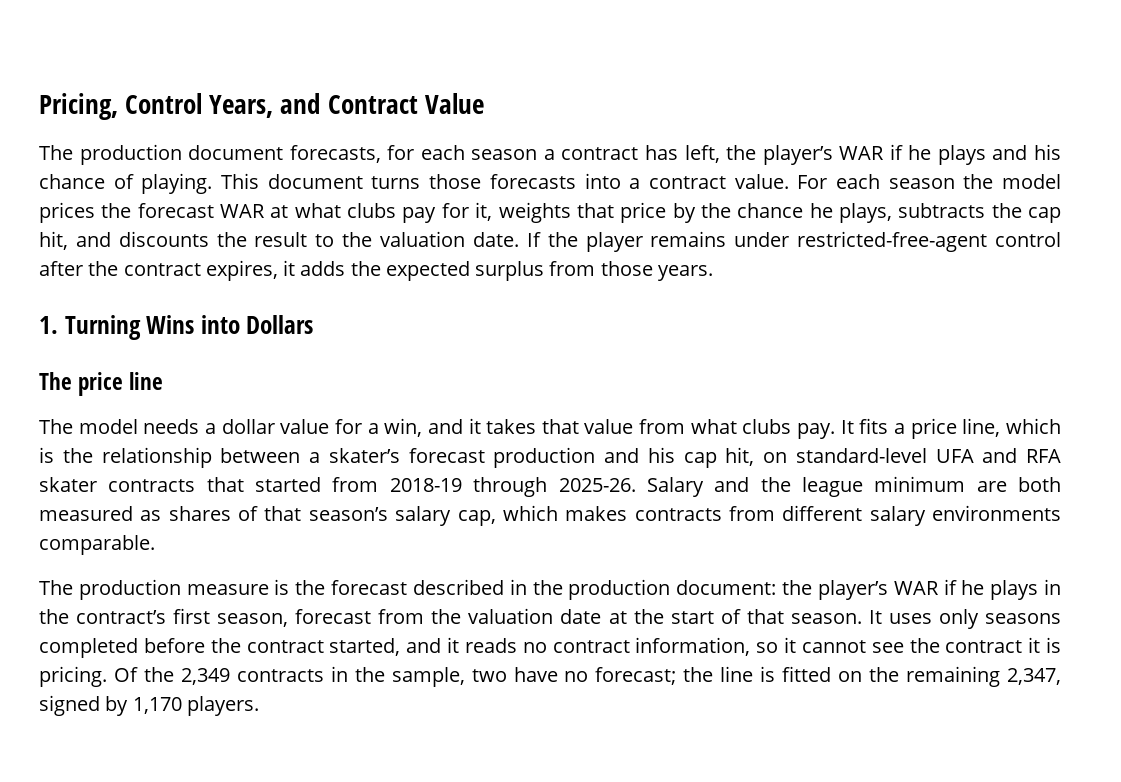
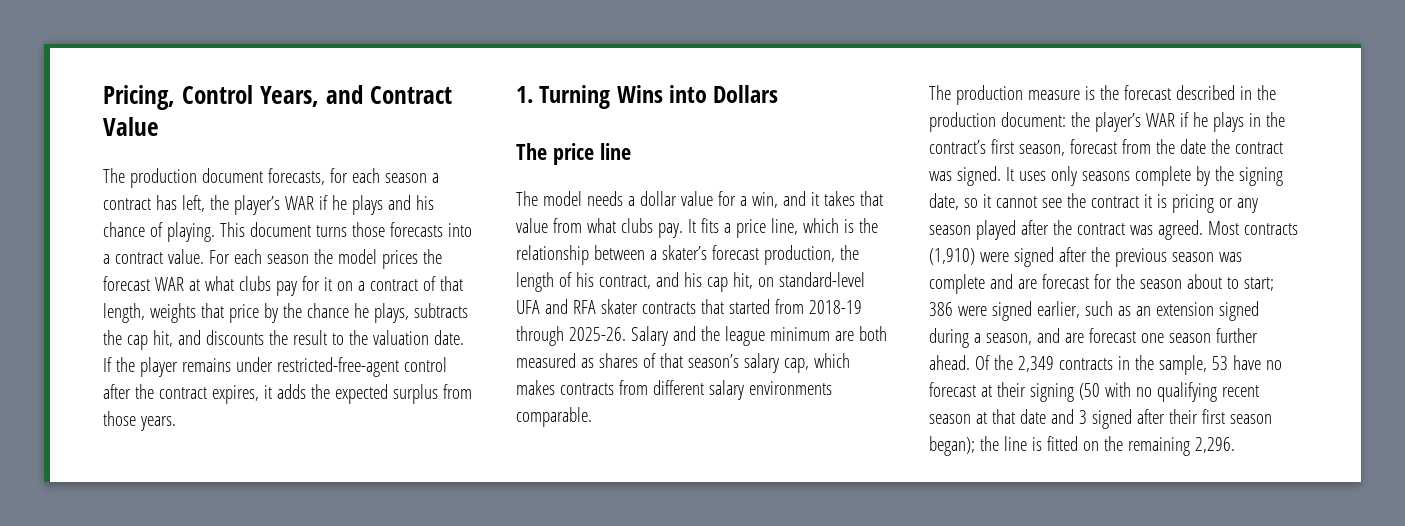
- For each season the model prices the forecast WAR at what clubs pay for it, weights that price by the chance he plays, subtracts the cap hit, and discounts the result to the valuation date.
+ For each season the model prices the forecast WAR at what clubs pay for it on a contract of that length, weights that price by the chance he plays, subtracts the cap hit, and discounts the result to the valuation date.
- It fits a price line, which is the relationship between a skater’s forecast production and his cap hit, on standard-level UFA and RFA skater contracts that started from 2018-19 through 2025-26.
+ It fits a price line, which is the relationship between a skater’s forecast production, the length of his contract, and his cap hit, on standard-level UFA and RFA skater contracts that started from 2018-19 through 2025-26.
- The production measure is the forecast described in the production document: the player’s WAR if he plays in the contract’s first season, forecast from the valuation date at the start of that season. It uses only seasons completed before the contract started, and it reads no contract information, so it cannot see the contract it is pricing.
+ The production measure is the forecast described in the production document: the player’s WAR if he plays in the contract’s first season, forecast from the date the contract was signed. It uses only seasons complete by the signing date, so it cannot see the contract it is pricing or any season played after the contract was agreed. Most contracts (1,910) were signed after the previous season was complete and are forecast for the season about to start; 386 were signed earlier, such as an extension signed during a season, and are forecast one season further ahead.
- Of the 2,349 contracts in the sample, two have no forecast; the line is fitted on the remaining 2,347, signed by 1,170 players.
+ Of the 2,349 contracts in the sample, 53 have no forecast at their signing (50 with no qualifying recent season at that date and 3 signed after their first season began); the line is fitted on the remaining 2,296.

